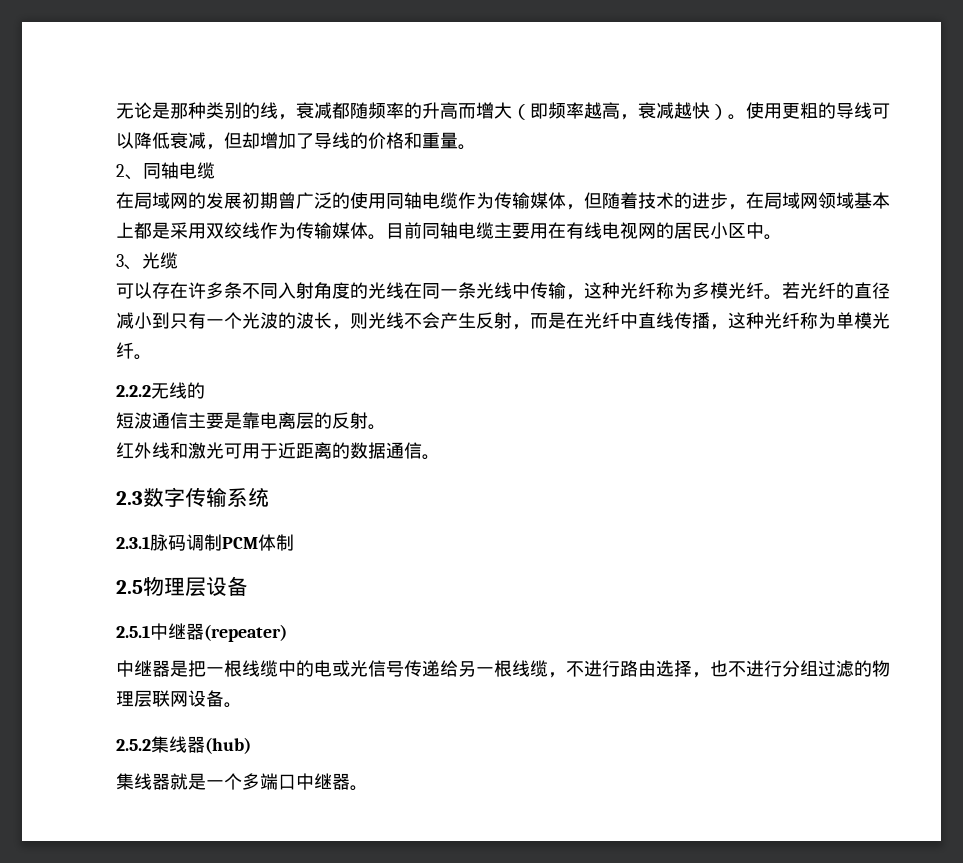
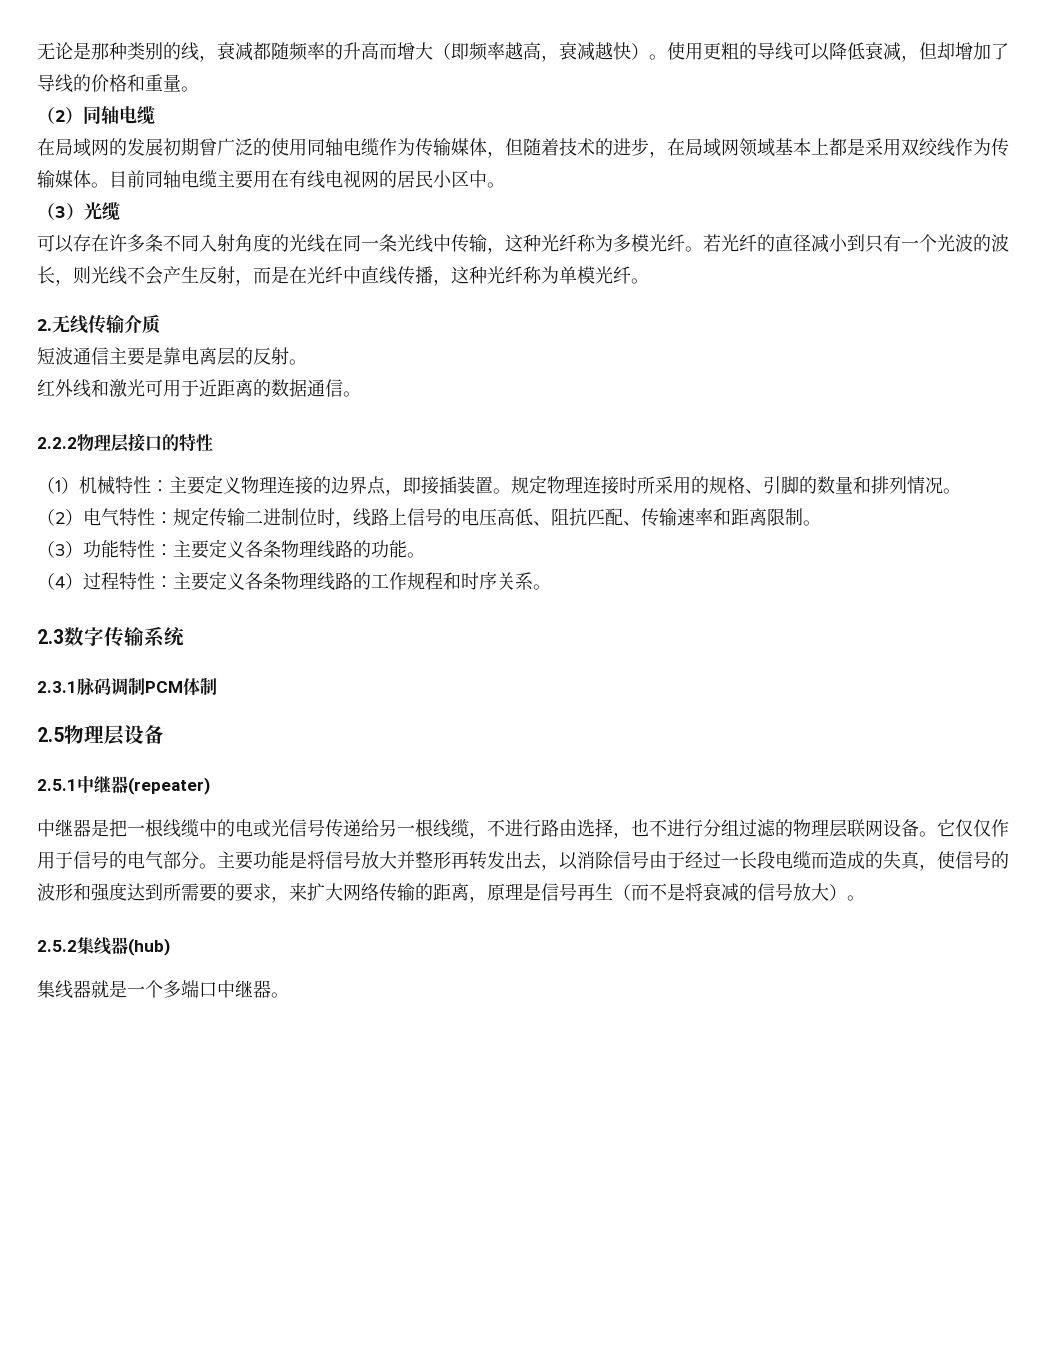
- 2、同轴电缆
+ （2）同轴电缆
- 3、光缆
+ （3）光缆
- 2.2.2无线的
+ 2.无线传输介质
+ 2.2.2物理层接口的特性
+ （1）机械特性：主要定义物理连接的边界点，即接插装置。规定物理连接时所采用的规格、引脚的数量和排列情况。
+ （2）电气特性：规定传输二进制位时，线路上信号的电压高低、阻抗匹配、传输速率和距离限制。
+ （3）功能特性：主要定义各条物理线路的功能。
+ （4）过程特性：主要定义各条物理线路的工作规程和时序关系。
+ 它仅仅作用于信号的电气部分。主要功能是将信号放大并整形再转发出去，以消除信号由于经过一长段电缆而造成的失真，使信号的波形和强度达到所需要的要求，来扩大网络传输的距离，原理是信号再生（而不是将衰减的信号放大）。

